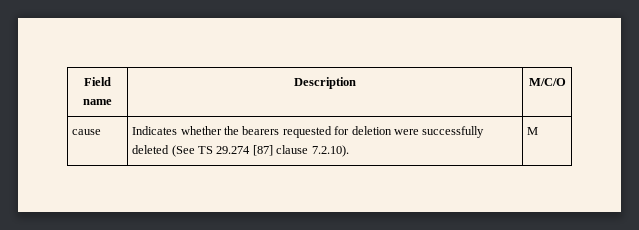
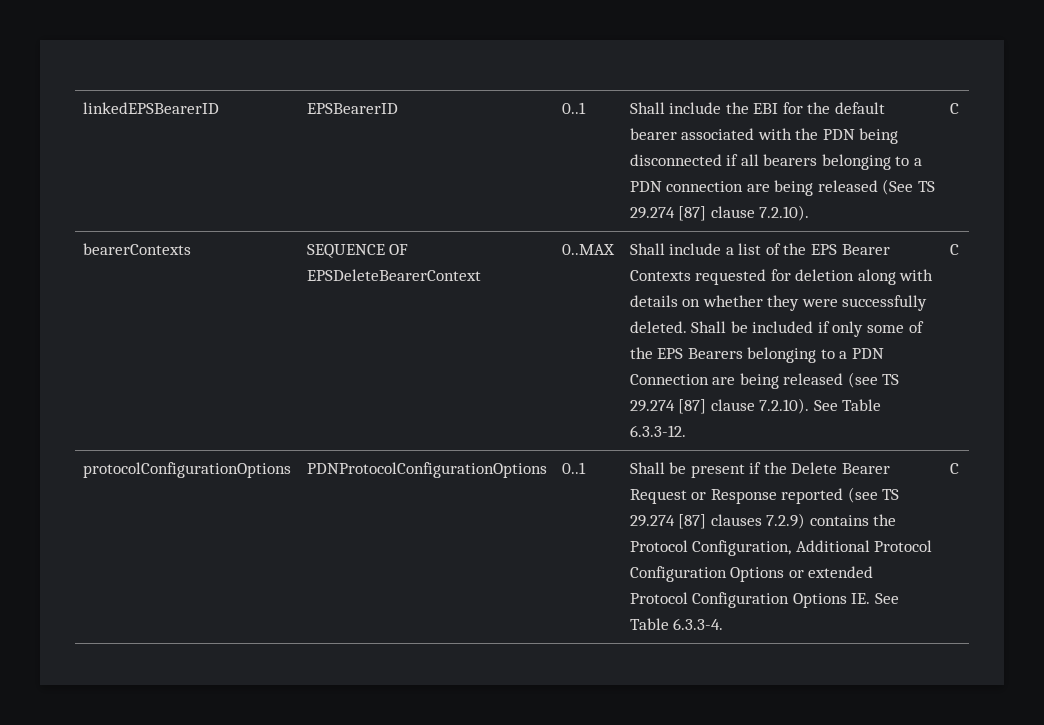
- Field name | Description | M/C/O
- cause | Indicates whether the bearers requested for deletion were successfully deleted (See TS 29.274 [87] clause 7.2.10). | M
+ linkedEPSBearerID | EPSBearerID | 0..1 | Shall include the EBI for the default bearer associated with the PDN being disconnected if all bearers belonging to a PDN connection are being released (See TS 29.274 [87] clause 7.2.10). | C
+ bearerContexts | SEQUENCE OF EPSDeleteBearerContext | 0..MAX | Shall include a list of the EPS Bearer Contexts requested for deletion along with details on whether they were successfully deleted. Shall be included if only some of the EPS Bearers belonging to a PDN Connection are being released (see TS 29.274 [87] clause 7.2.10). See Table 6.3.3-12. | C
+ protocolConfigurationOptions | PDNProtocolConfigurationOptions | 0..1 | Shall be present if the Delete Bearer Request or Response reported (see TS 29.274 [87] clauses 7.2.9) contains the Protocol Configuration, Additional Protocol Configuration Options or extended Protocol Configuration Options IE. See Table 6.3.3-4. | C

